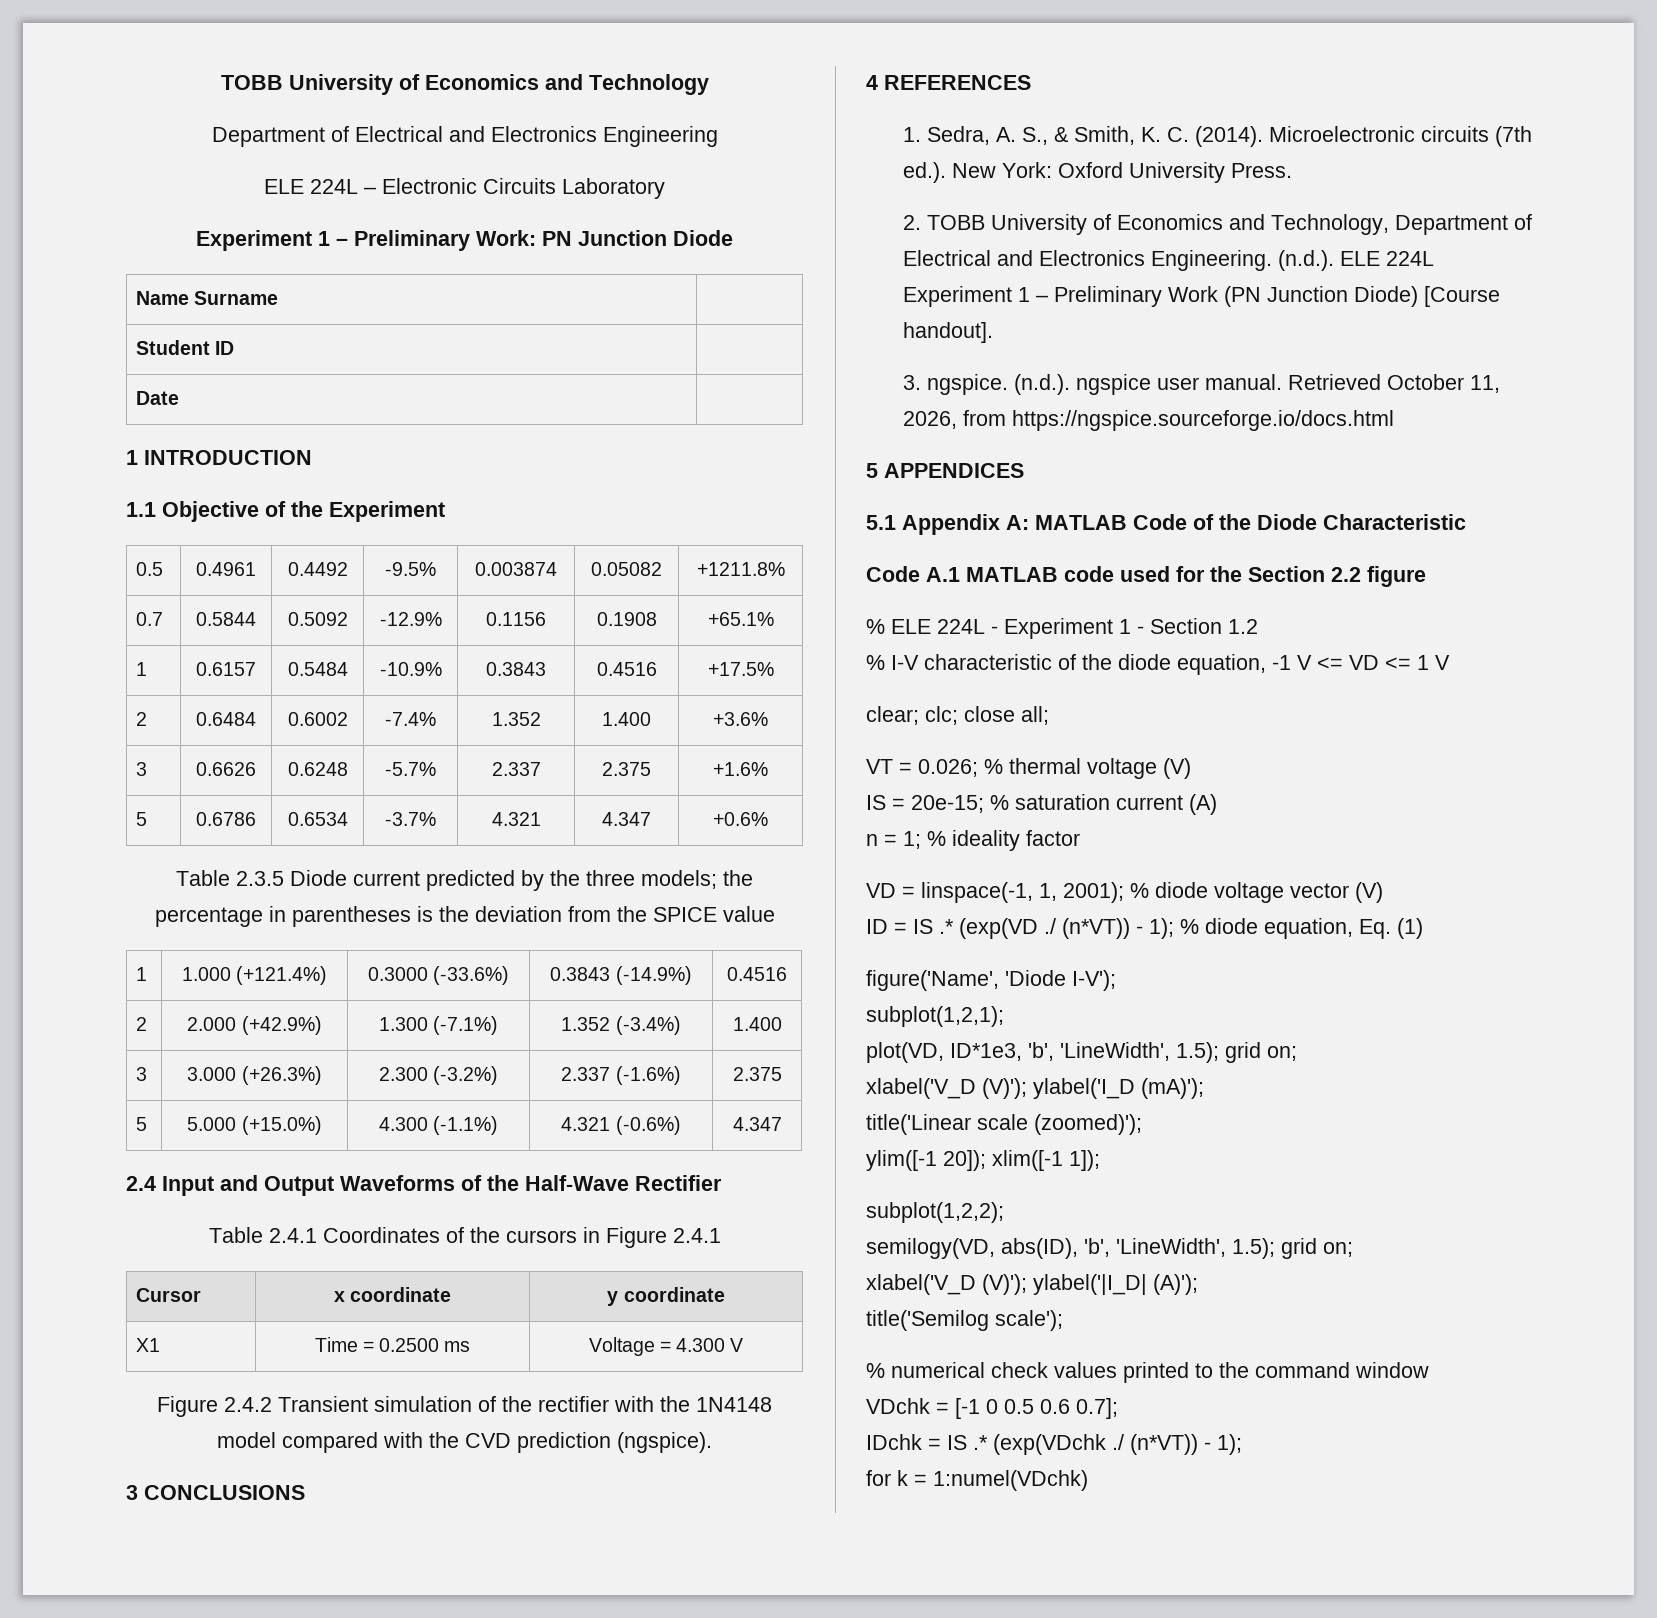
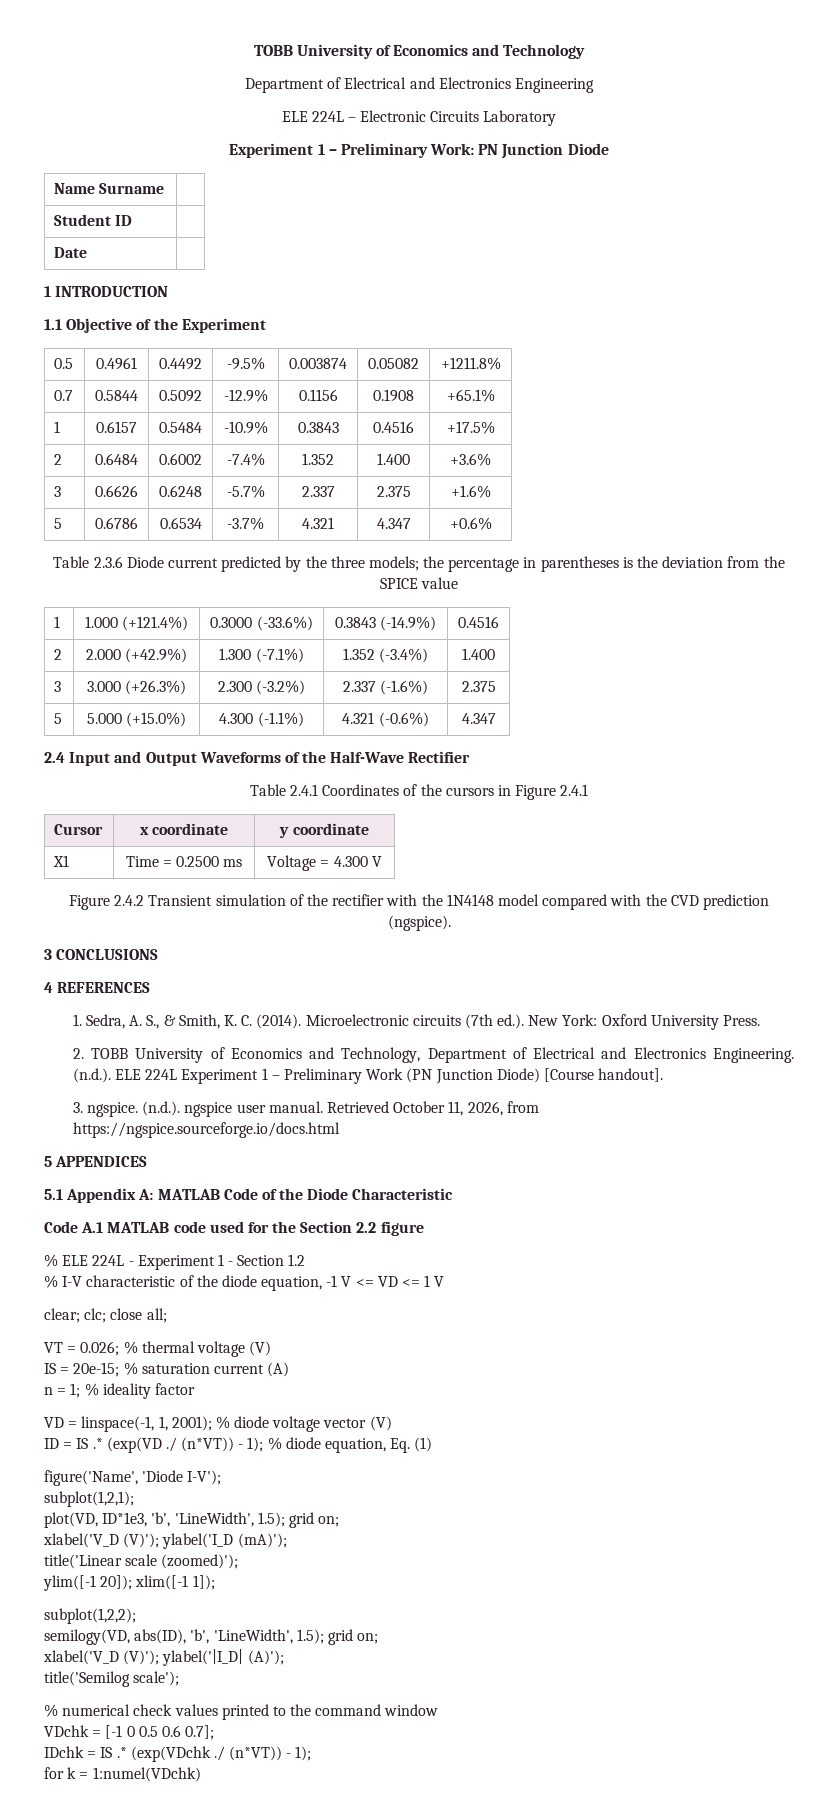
- Table 2.3.5 Diode current predicted by the three models; the percentage in parentheses is the deviation from the SPICE value
+ Table 2.3.6 Diode current predicted by the three models; the percentage in parentheses is the deviation from the SPICE value

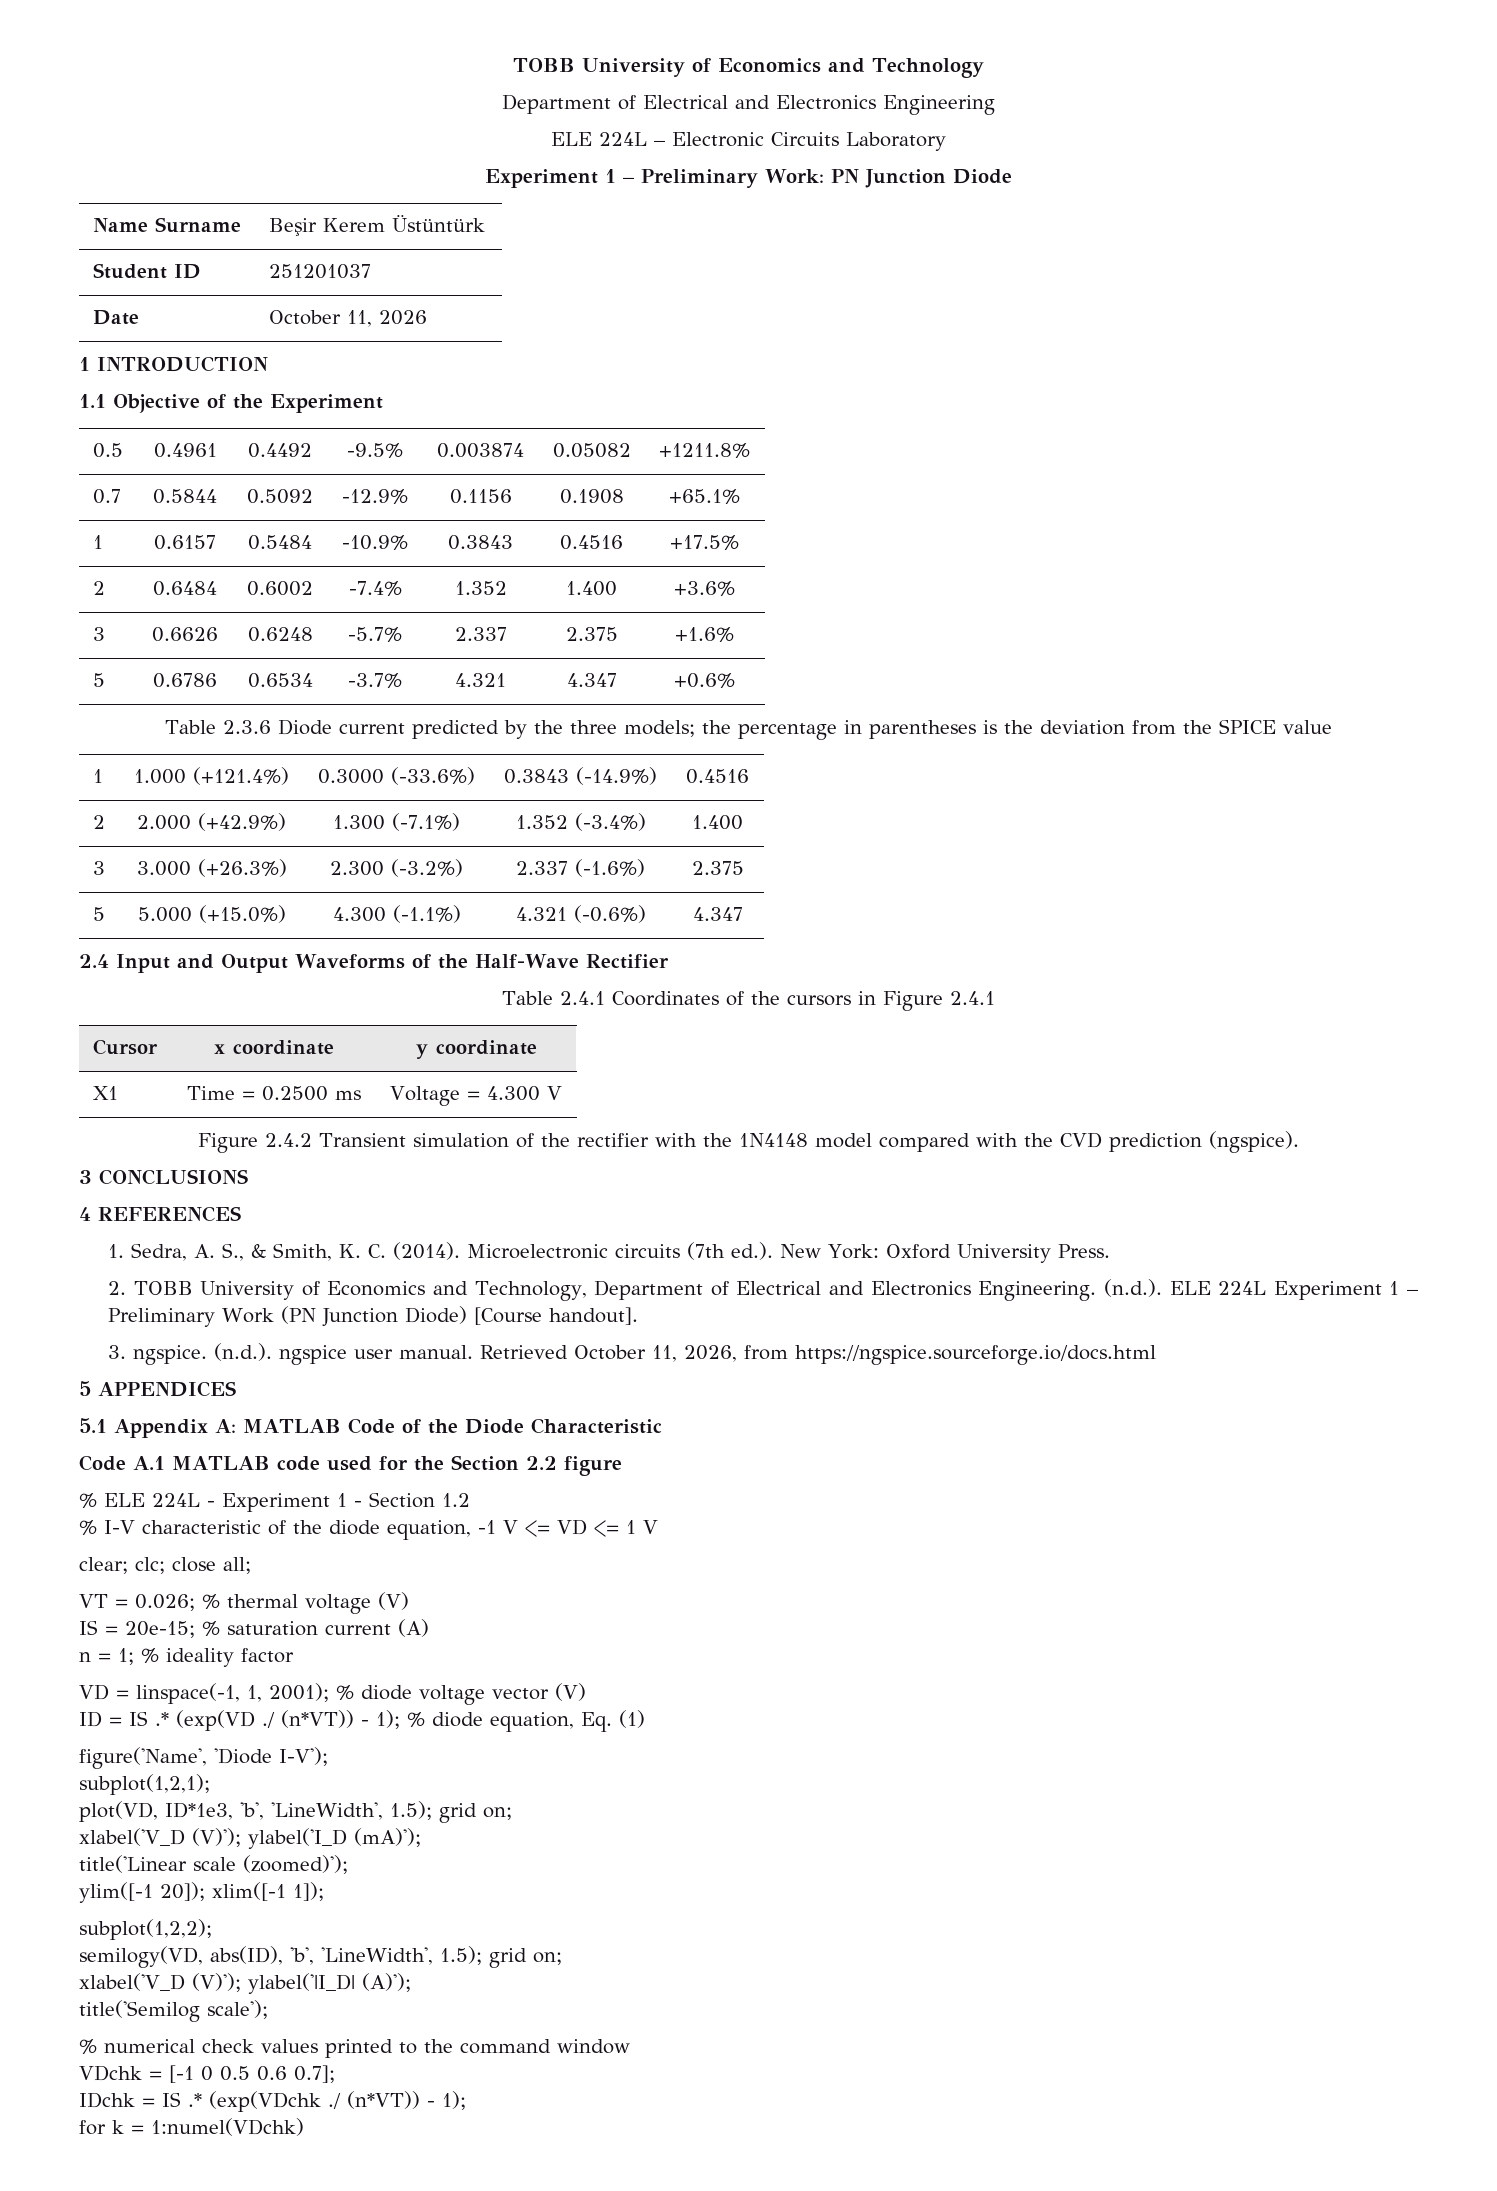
- Name Surname |
+ Name Surname | Beşir Kerem Üstüntürk
- Student ID |
+ Student ID | 251201037
- Date |
+ Date | October 11, 2026

